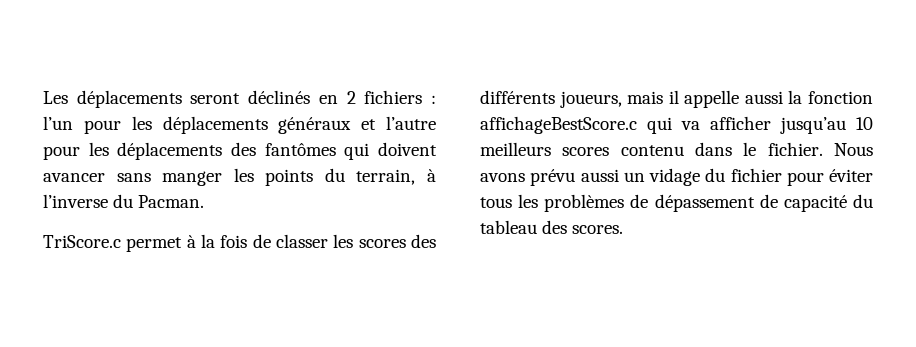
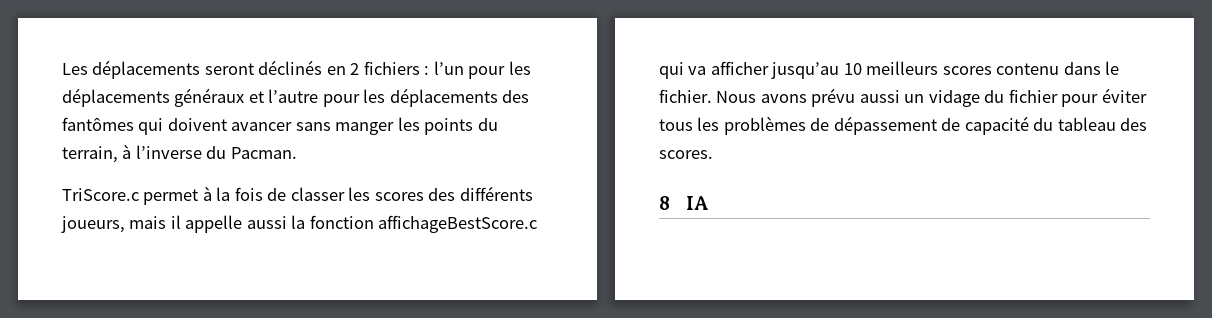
+ 8 IA

